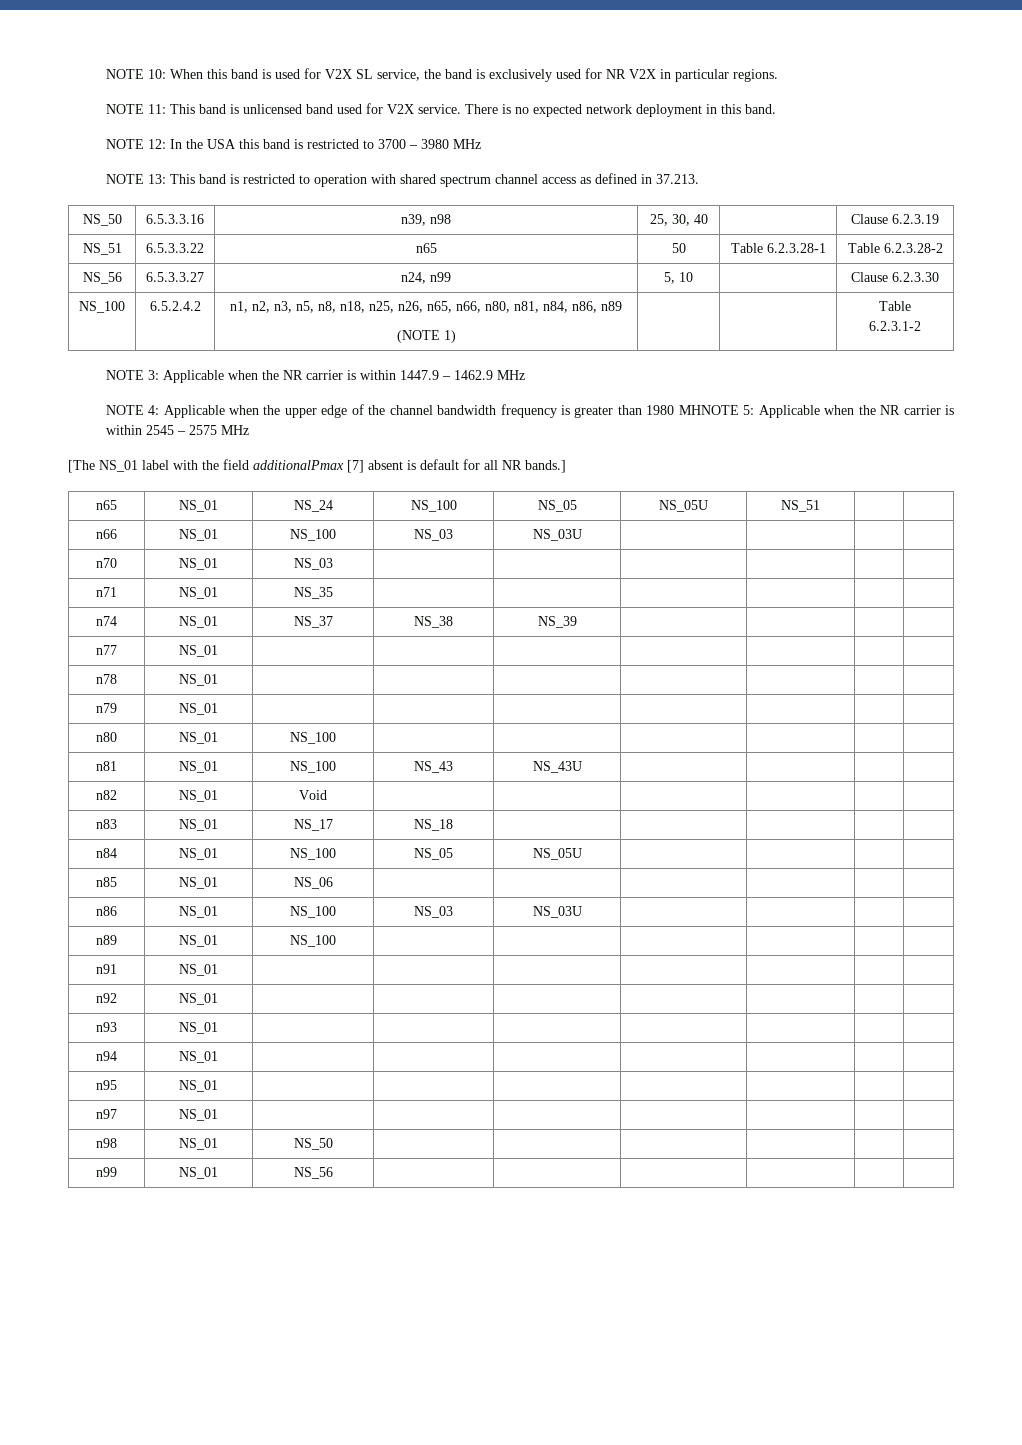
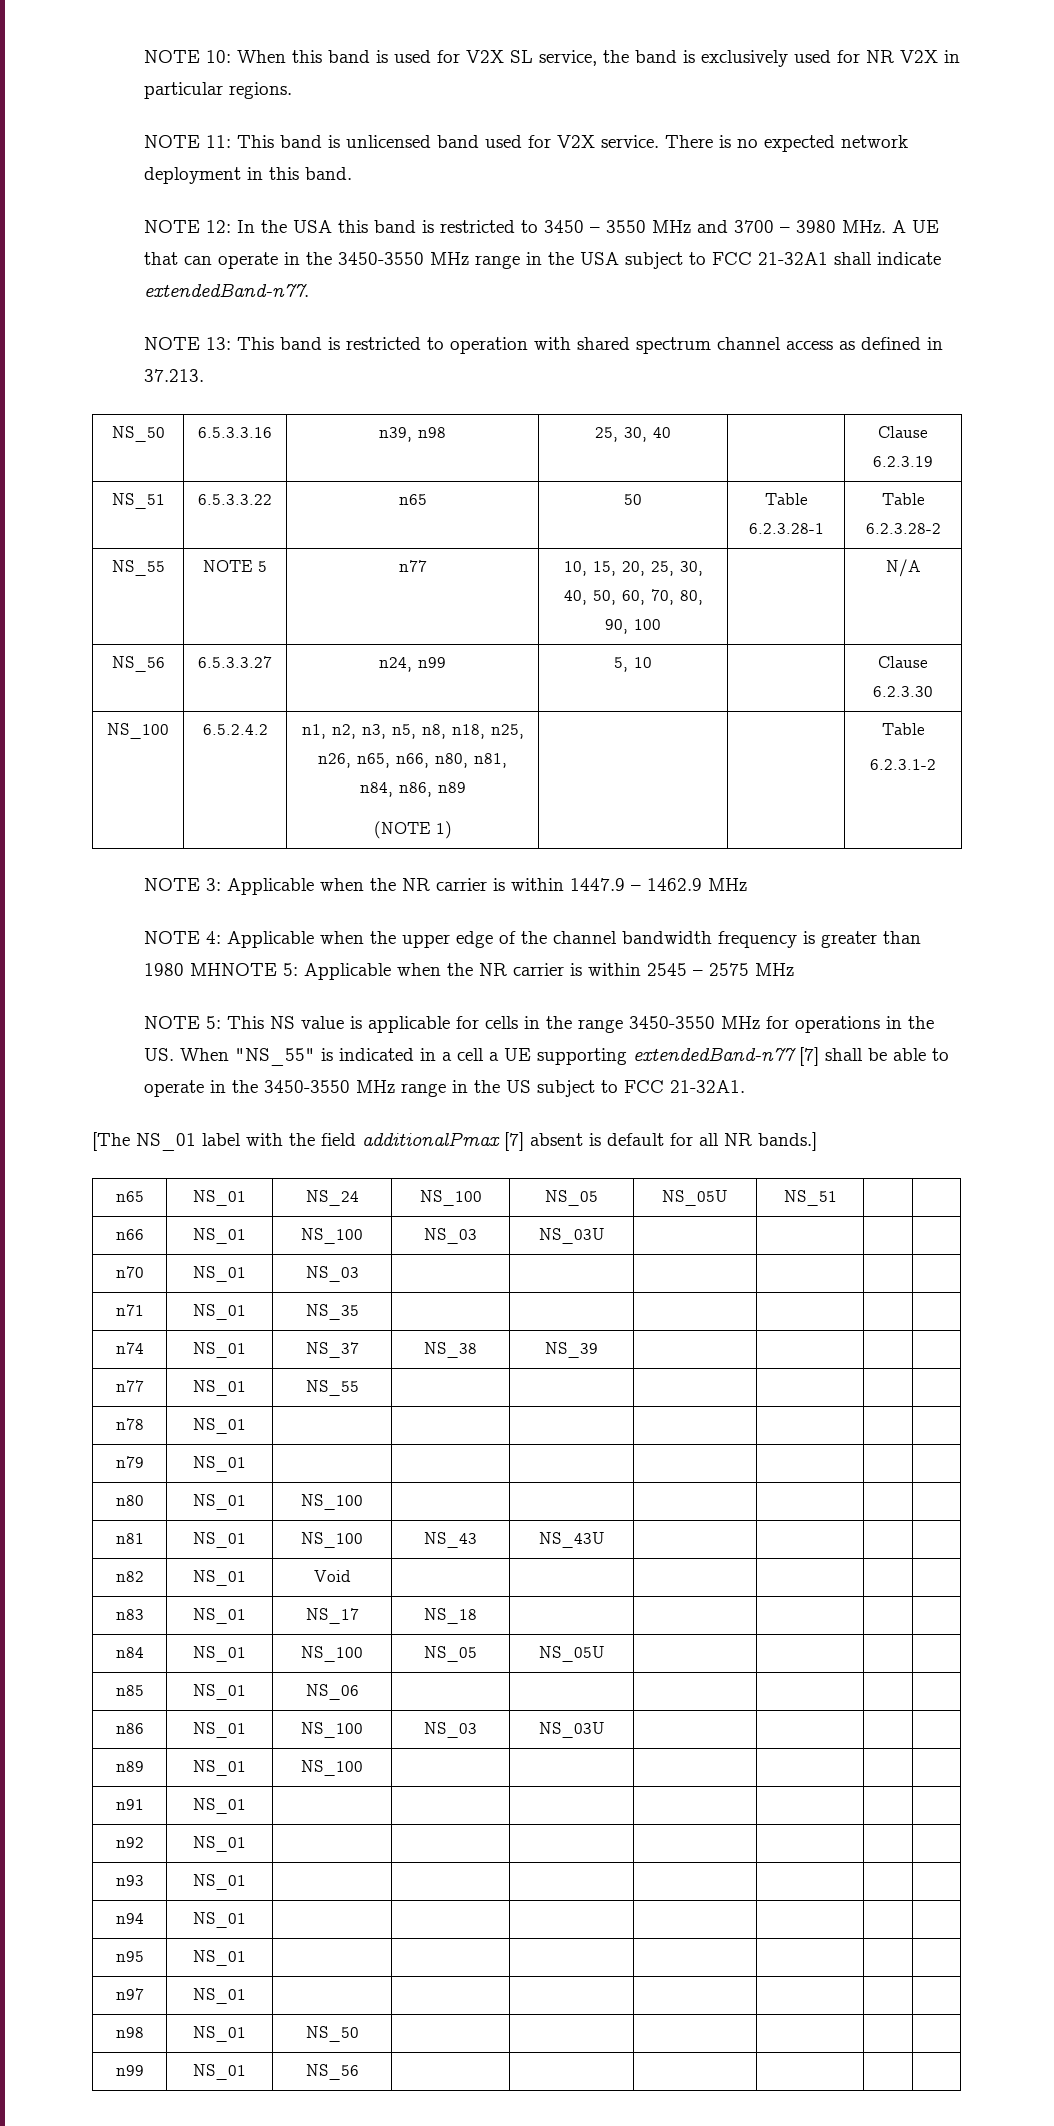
- NOTE 12: In the USA this band is restricted to 3700 – 3980 MHz
+ NOTE 12: In the USA this band is restricted to 3450 – 3550 MHz and 3700 – 3980 MHz. A UE that can operate in the 3450-3550 MHz range in the USA subject to FCC 21-32A1 shall indicate extendedBand-n77.
+ NS_55 | NOTE 5 | n77 | 10, 15, 20, 25, 30, 40, 50, 60, 70, 80, 90, 100 | | N/A
+ NOTE 5: This NS value is applicable for cells in the range 3450-3550 MHz for operations in the US. When "NS_55" is indicated in a cell a UE supporting extendedBand-n77 [7] shall be able to operate in the 3450-3550 MHz range in the US subject to FCC 21-32A1.
- n77 | NS_01 | | | | | | |
+ n77 | NS_01 | NS_55 | | | | | |

